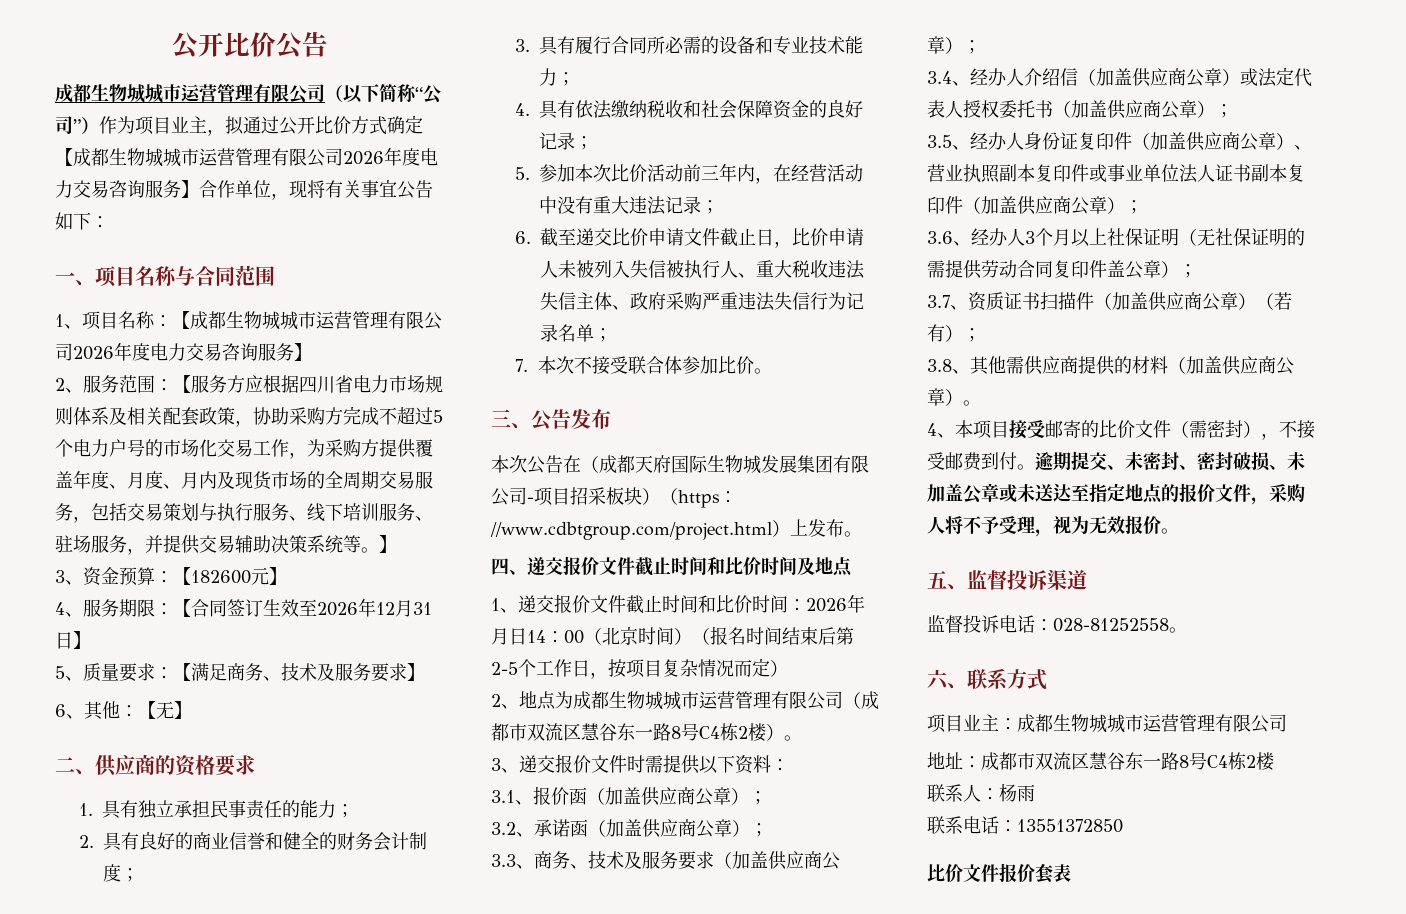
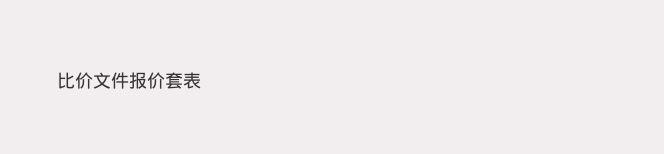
- 公开比价公告
- 成都生物城城市运营管理有限公司（以下简称“公司”）作为项目业主，拟通过公开比价方式确定【成都生物城城市运营管理有限公司2026年度电力交易咨询服务】合作单位，现将有关事宜公告如下：
- 一、项目名称与合同范围
- 1、项目名称：【成都生物城城市运营管理有限公司2026年度电力交易咨询服务】
- 2、服务范围：【服务方应根据四川省电力市场规则体系及相关配套政策，协助采购方完成不超过5个电力户号的市场化交易工作，为采购方提供覆盖年度、月度、月内及现货市场的全周期交易服务，包括交易策划与执行服务、线下培训服务、驻场服务，并提供交易辅助决策系统等。】
- 3、资金预算：【182600元】
- 4、服务期限：【合同签订生效至2026年12月31日】
- 5、质量要求：【满足商务、技术及服务要求】
- 6、其他：【无】
- 二、供应商的资格要求
- 1.具有独立承担民事责任的能力；
- 2.具有良好的商业信誉和健全的财务会计制度；
- 3.具有履行合同所必需的设备和专业技术能力；
- 4.具有依法缴纳税收和社会保障资金的良好记录；
- 5.参加本次比价活动前三年内，在经营活动中没有重大违法记录；
- 6.截至递交比价申请文件截止日，比价申请人未被列入失信被执行人、重大税收违法失信主体、政府采购严重违法失信行为记录名单；
- 7.本次不接受联合体参加比价。
- 三、公告发布
- 本次公告在（成都天府国际生物城发展集团有限公司-项目招采板块）（https：//www.cdbtgroup.com/project.html）上发布。
- 四、递交报价文件截止时间和比价时间及地点
- 1、递交报价文件截止时间和比价时间：2026年月日14：00（北京时间）（报名时间结束后第2-5个工作日，按项目复杂情况而定）
- 2、地点为成都生物城城市运营管理有限公司（成都市双流区慧谷东一路8号C4栋2楼）。
- 3、递交报价文件时需提供以下资料：
- 3.1、报价函（加盖供应商公章）；
- 3.2、承诺函（加盖供应商公章）；
- 3.3、商务、技术及服务要求（加盖供应商公章）；
- 3.4、经办人介绍信（加盖供应商公章）或法定代表人授权委托书（加盖供应商公章）；
- 3.5、经办人身份证复印件（加盖供应商公章）、营业执照副本复印件或事业单位法人证书副本复印件（加盖供应商公章）；
- 3.6、经办人3个月以上社保证明（无社保证明的需提供劳动合同复印件盖公章）；
- 3.7、资质证书扫描件（加盖供应商公章）（若有）；
- 3.8、其他需供应商提供的材料（加盖供应商公章）。
- 4、本项目接受邮寄的比价文件（需密封），不接受邮费到付。逾期提交、未密封、密封破损、未加盖公章或未送达至指定地点的报价文件，采购人将不予受理，视为无效报价。
- 五、监督投诉渠道
- 监督投诉电话：028-81252558。
- 六、联系方式
- 项目业主：成都生物城城市运营管理有限公司
- 地址：成都市双流区慧谷东一路8号C4栋2楼
- 联系人：杨雨
- 联系电话：13551372850

